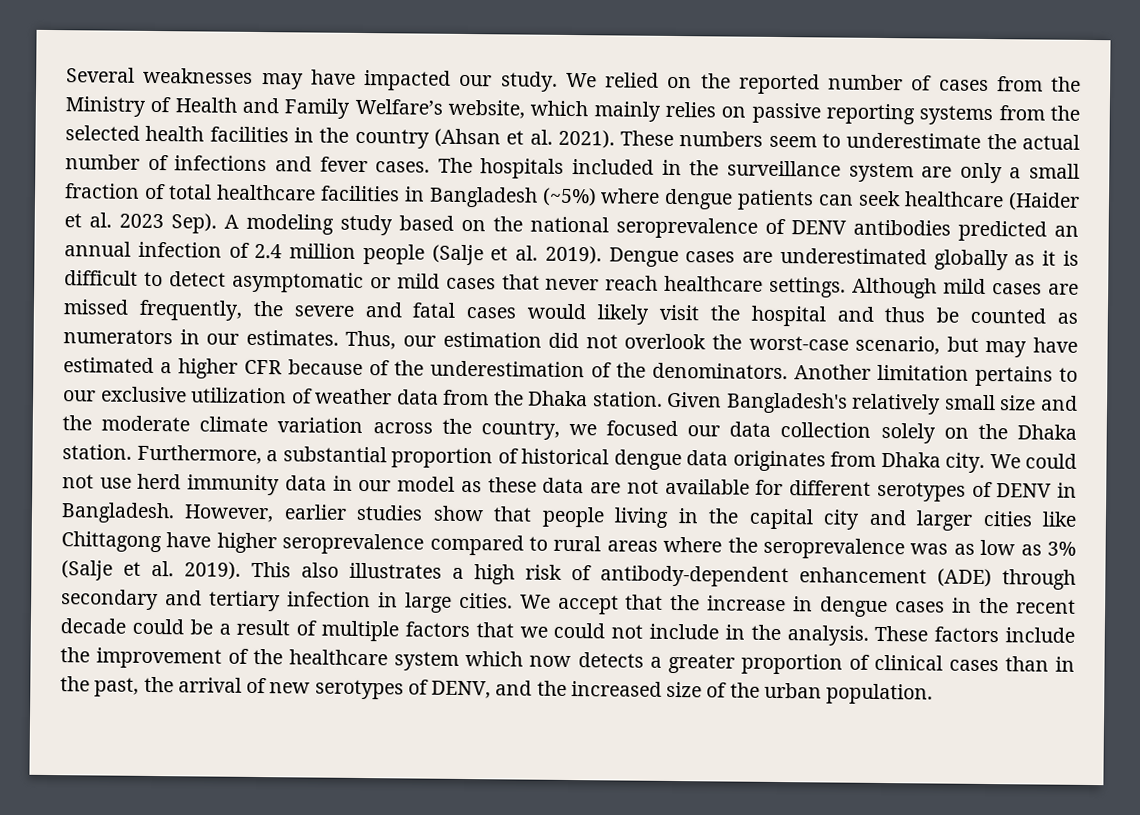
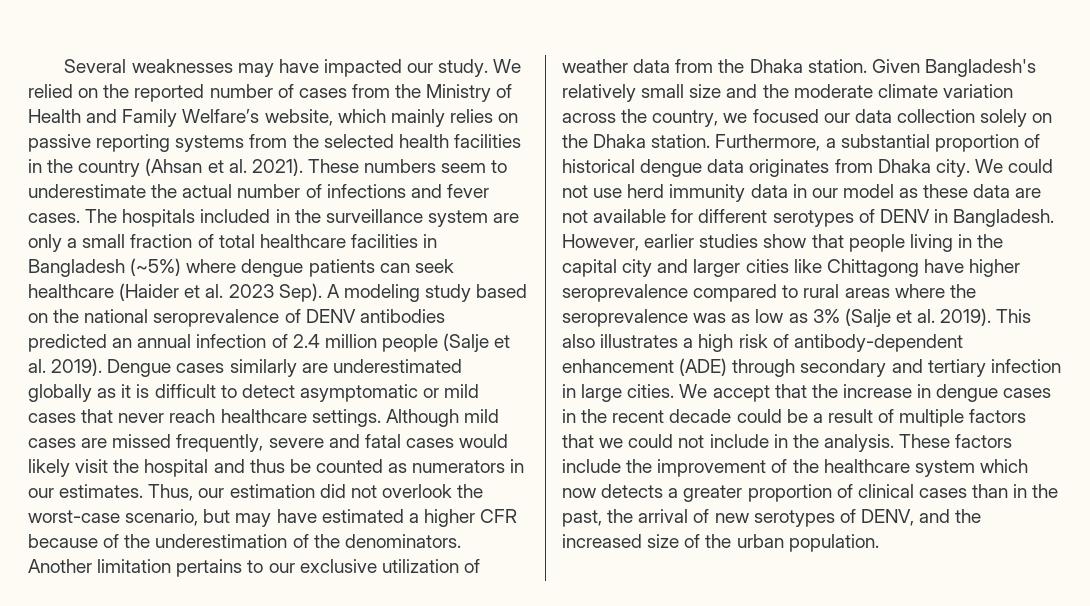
- Dengue cases are underestimated globally as it is difficult to detect asymptomatic or mild cases that never reach healthcare settings.
+ Dengue cases similarly are underestimated globally as it is difficult to detect asymptomatic or mild cases that never reach healthcare settings.
- Although mild cases are missed frequently, the severe and fatal cases would likely visit the hospital and thus be counted as numerators in our estimates.
+ Although mild cases are missed frequently, severe and fatal cases would likely visit the hospital and thus be counted as numerators in our estimates.

